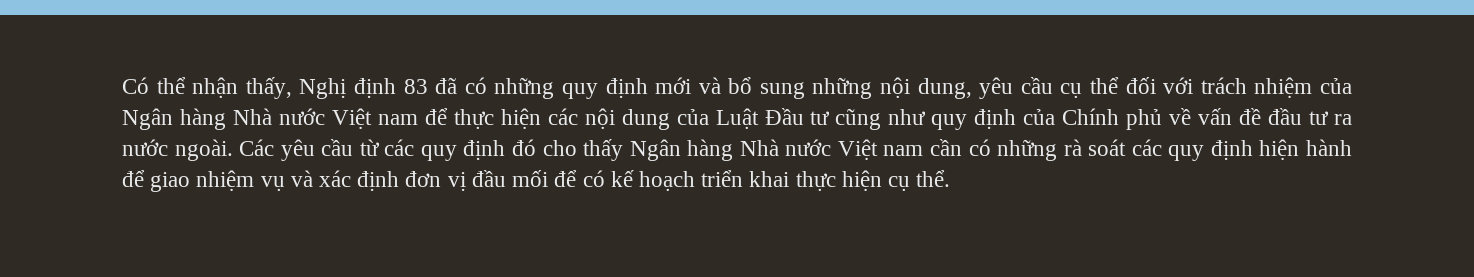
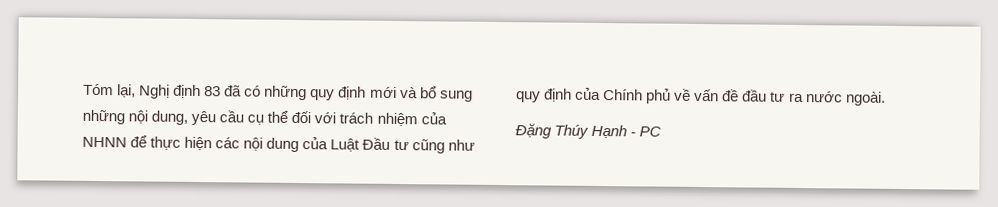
- Có thể nhận thấy, Nghị định 83 đã có những quy định mới và bổ sung những nội dung, yêu cầu cụ thể đối với trách nhiệm của Ngân hàng Nhà nước Việt nam để thực hiện các nội dung của Luật Đầu tư cũng như quy định của Chính phủ về vấn đề đầu tư ra nước ngoài. Các yêu cầu từ các quy định đó cho thấy Ngân hàng Nhà nước Việt nam cần có những rà soát các quy định hiện hành để giao nhiệm vụ và xác định đơn vị đầu mối để có kế hoạch triển khai thực hiện cụ thể.
+ Tóm lại, Nghị định 83 đã có những quy định mới và bổ sung những nội dung, yêu cầu cụ thể đối với trách nhiệm của NHNN để thực hiện các nội dung của Luật Đầu tư cũng như quy định của Chính phủ về vấn đề đầu tư ra nước ngoài.
+ Đặng Thúy Hạnh - PC

